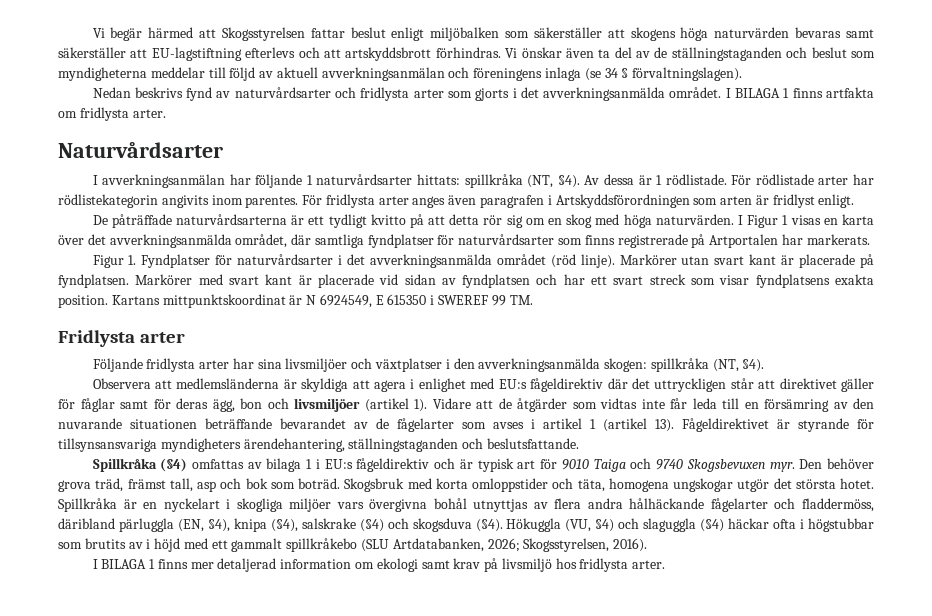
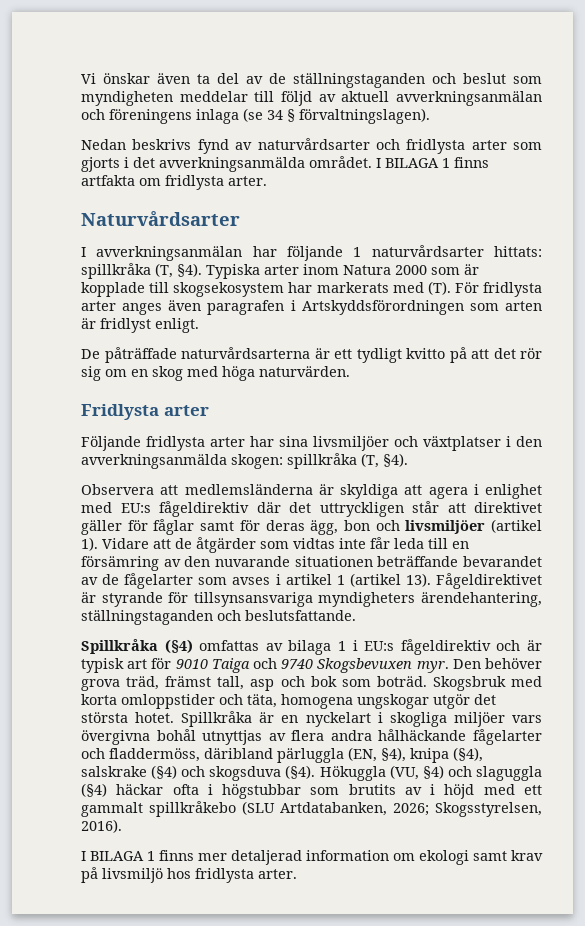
- Vi begär härmed att Skogsstyrelsen fattar beslut enligt miljöbalken som säkerställer att skogens höga naturvärden bevaras samt säkerställer att EU-lagstiftning efterlevs och att artskyddsbrott förhindras. Vi önskar även ta del av de ställningstaganden och beslut som myndigheterna meddelar till följd av aktuell avverkningsanmälan och föreningens inlaga (se 34 § förvaltningslagen).
+ Vi önskar även ta del av de ställningstaganden och beslut som myndigheten meddelar till följd av aktuell avverkningsanmälan och föreningens inlaga (se 34 § förvaltningslagen).
- I avverkningsanmälan har följande 1 naturvårdsarter hittats: spillkråka (NT, §4). Av dessa är 1 rödlistade. För rödlistade arter har rödlistekategorin angivits inom parentes. För fridlysta arter anges även paragrafen i Artskyddsförordningen som arten är fridlyst enligt.
+ I avverkningsanmälan har följande 1 naturvårdsarter hittats: spillkråka (T, §4). Typiska arter inom Natura 2000 som är kopplade till skogsekosystem har markerats med (T). För fridlysta arter anges även paragrafen i Artskyddsförordningen som arten är fridlyst enligt.
- De påträffade naturvårdsarterna är ett tydligt kvitto på att detta rör sig om en skog med höga naturvärden. I Figur 1 visas en karta över det avverkningsanmälda området, där samtliga fyndplatser för naturvårdsarter som finns registrerade på Artportalen har markerats.
- Figur 1. Fyndplatser för naturvårdsarter i det avverkningsanmälda området (röd linje). Markörer utan svart kant är placerade på fyndplatsen. Markörer med svart kant är placerade vid sidan av fyndplatsen och har ett svart streck som visar fyndplatsens exakta position. Kartans mittpunktskoordinat är N 6924549, E 615350 i SWEREF 99 TM.
+ De påträffade naturvårdsarterna är ett tydligt kvitto på att det rör sig om en skog med höga naturvärden.
- Följande fridlysta arter har sina livsmiljöer och växtplatser i den avverkningsanmälda skogen: spillkråka (NT, §4).
+ Följande fridlysta arter har sina livsmiljöer och växtplatser i den avverkningsanmälda skogen: spillkråka (T, §4).

